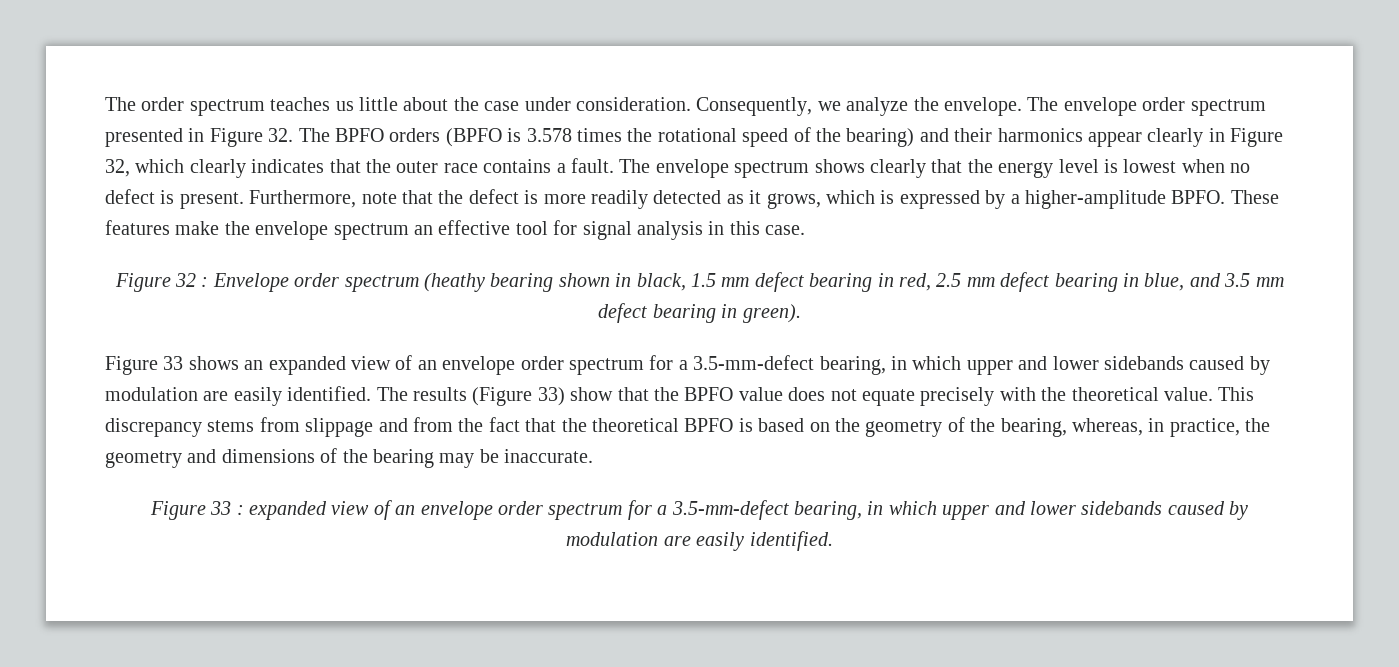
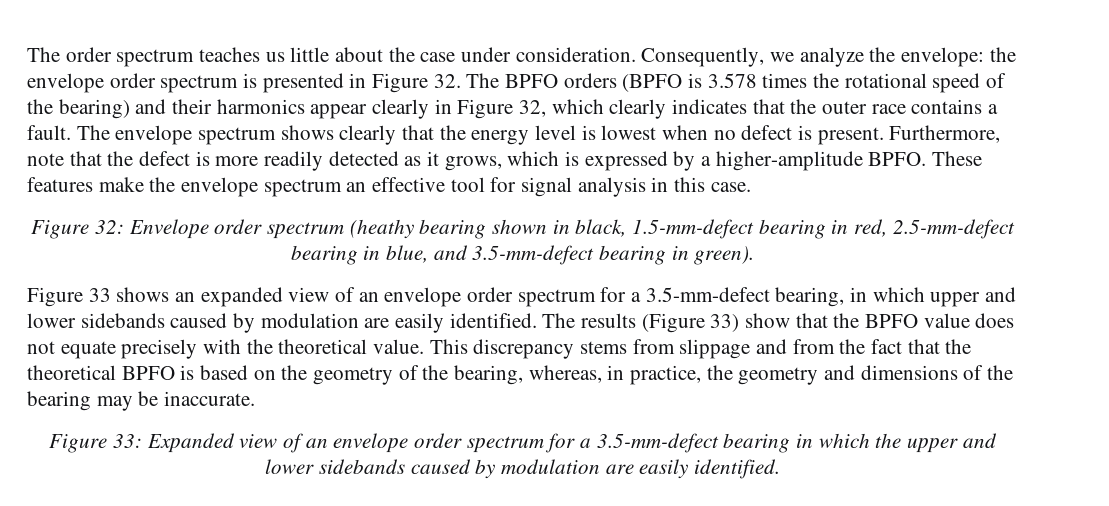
- Consequently, we analyze the envelope. The envelope order spectrum presented in Figure 32. The BPFO orders (BPFO is 3.578 times the rotational speed of the bearing) and their harmonics appear clearly in Figure 32, which clearly indicates that the outer race contains a fault.
+ Consequently, we analyze the envelope: the envelope order spectrum is presented in Figure 32. The BPFO orders (BPFO is 3.578 times the rotational speed of the bearing) and their harmonics appear clearly in Figure 32, which clearly indicates that the outer race contains a fault.
- Figure 32 : Envelope order spectrum (heathy bearing shown in black, 1.5 mm defect bearing in red, 2.5 mm defect bearing in blue, and 3.5 mm defect bearing in green).
+ Figure 32: Envelope order spectrum (heathy bearing shown in black, 1.5-mm-defect bearing in red, 2.5-mm-defect bearing in blue, and 3.5-mm-defect bearing in green).
- Figure 33 : expanded view of an envelope order spectrum for a 3.5-mm-defect bearing, in which upper and lower sidebands caused by modulation are easily identified.
+ Figure 33: Expanded view of an envelope order spectrum for a 3.5-mm-defect bearing in which the upper and lower sidebands caused by modulation are easily identified.

